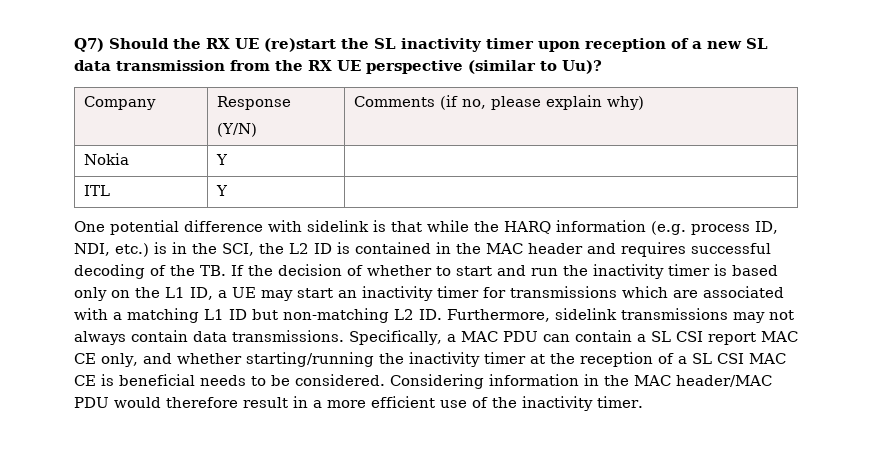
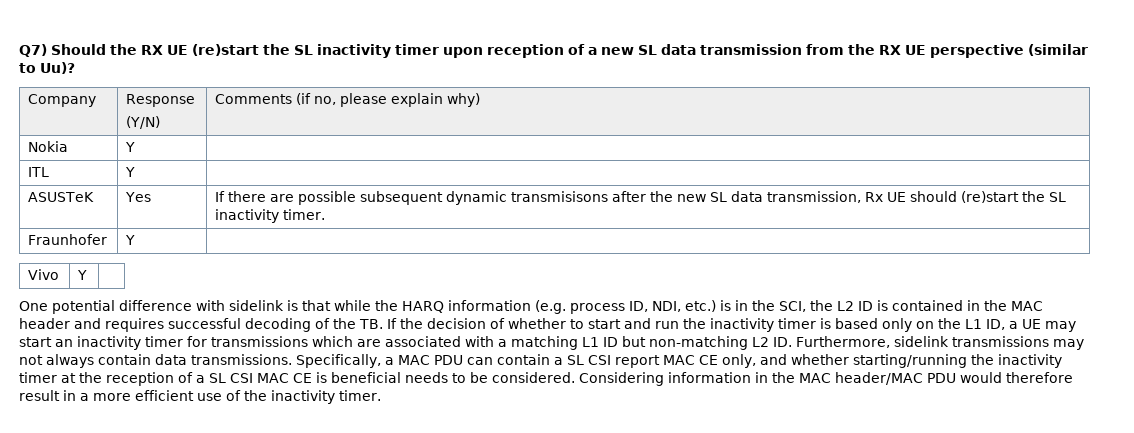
+ ASUSTeK | Yes | If there are possible subsequent dynamic transmisisons after the new SL data transmission, Rx UE should (re)start the SL inactivity timer.
+ Fraunhofer | Y |
+ Vivo | Y |

